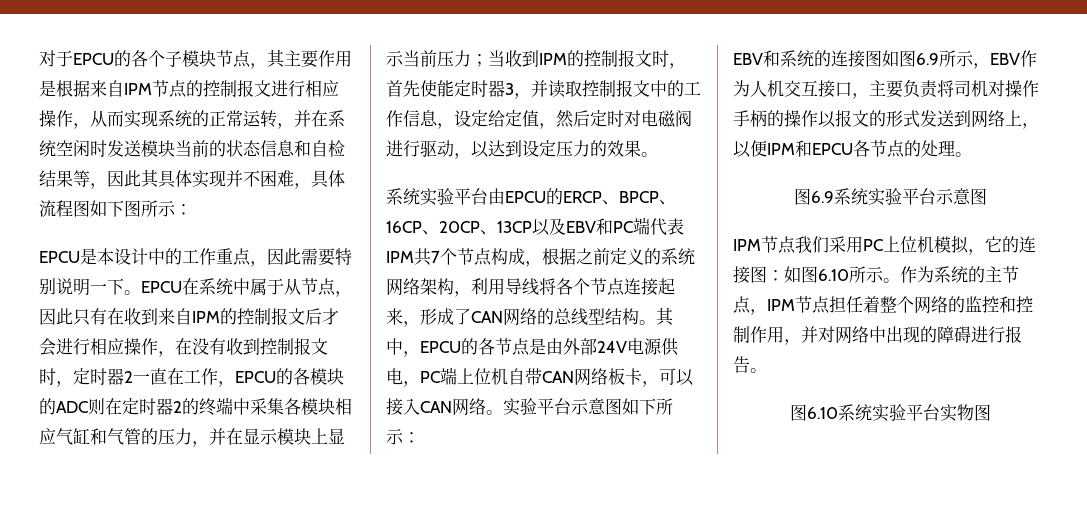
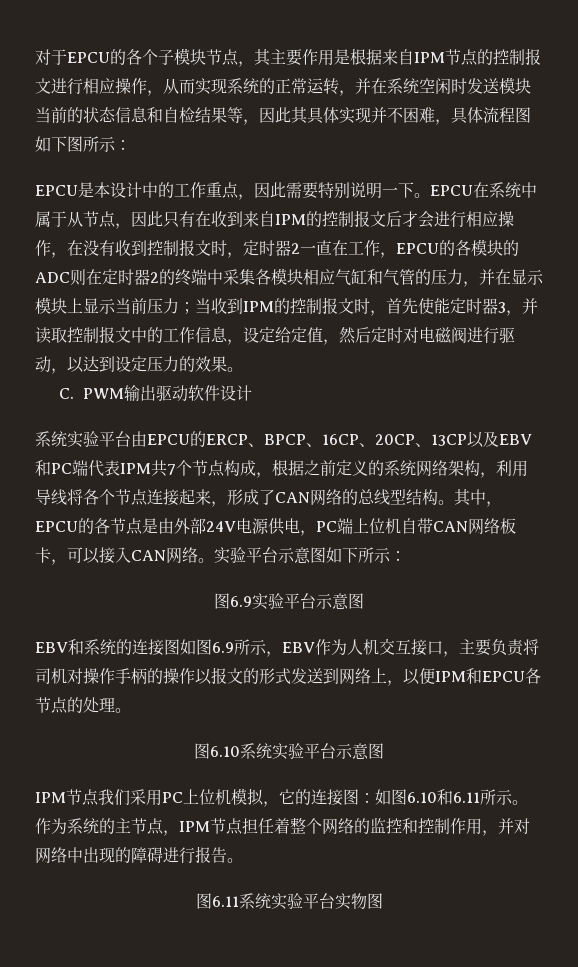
+ C. PWM输出驱动软件设计
+ 图6.9实验平台示意图
- 图6.9系统实验平台示意图
+ 图6.10系统实验平台示意图
- IPM节点我们采用PC上位机模拟，它的连接图：如图6.10所示。
+ IPM节点我们采用PC上位机模拟，它的连接图：如图6.10和6.11所示。
- 图6.10系统实验平台实物图
+ 图6.11系统实验平台实物图

